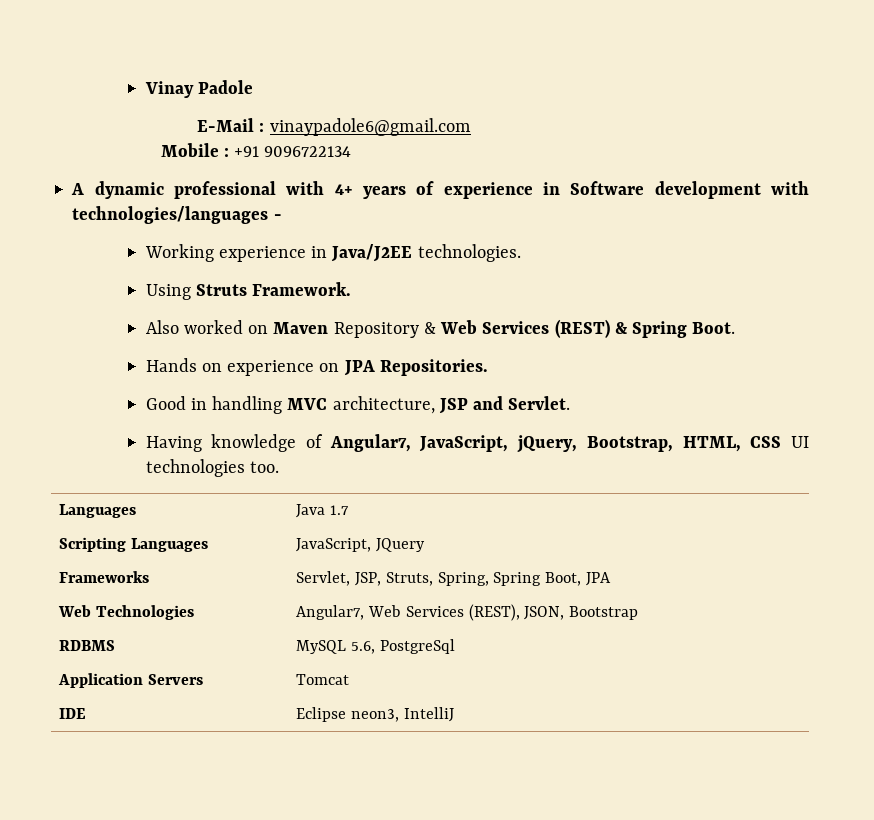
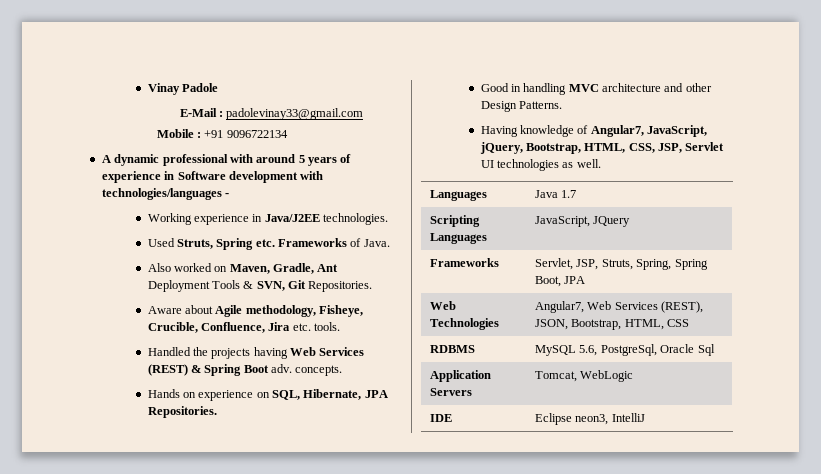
- E-Mail : vinaypadole6@gmail.com
+ E-Mail : padolevinay33@gmail.com
- A dynamic professional with 4+ years of experience in Software development with technologies/languages -
+ A dynamic professional with around 5 years of experience in Software development with technologies/languages -
- Using Struts Framework.
- Also worked on Maven Repository & Web Services (REST) & Spring Boot.
+ Used Struts, Spring etc. Frameworks of Java.
+ Also worked on Maven, Gradle, Ant Deployment Tools & SVN, Git Repositories.
+ Aware about Agile methodology, Fisheye, Crucible, Confluence, Jira etc. tools.
+ Handled the projects having Web Services (REST) & Spring Boot adv. concepts.
- Hands on experience on JPA Repositories.
+ Hands on experience on SQL, Hibernate, JPA Repositories.
- Good in handling MVC architecture, JSP and Servlet.
+ Good in handling MVC architecture and other Design Patterns.
- Having knowledge of Angular7, JavaScript, jQuery, Bootstrap, HTML, CSS UI technologies too.
+ Having knowledge of Angular7, JavaScript, jQuery, Bootstrap, HTML, CSS, JSP, Servlet UI technologies as well.
- Web Technologies | Angular7, Web Services (REST), JSON, Bootstrap
+ Web Technologies | Angular7, Web Services (REST), JSON, Bootstrap, HTML, CSS
- RDBMS | MySQL 5.6, PostgreSql
+ RDBMS | MySQL 5.6, PostgreSql, Oracle Sql
- Application Servers | Tomcat
+ Application Servers | Tomcat, WebLogic

